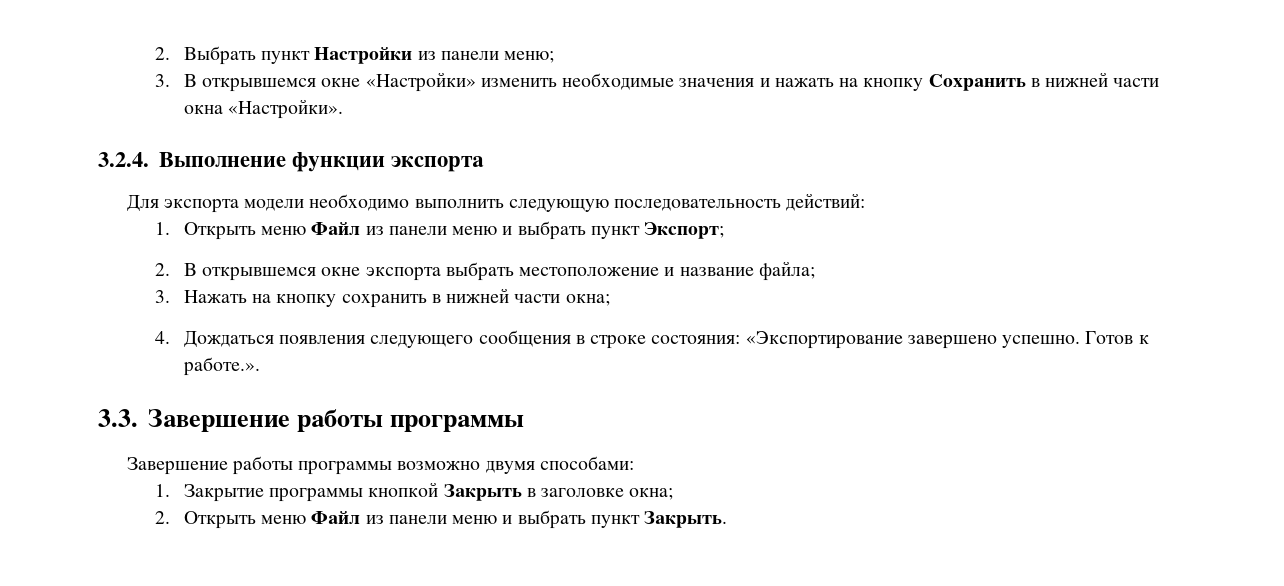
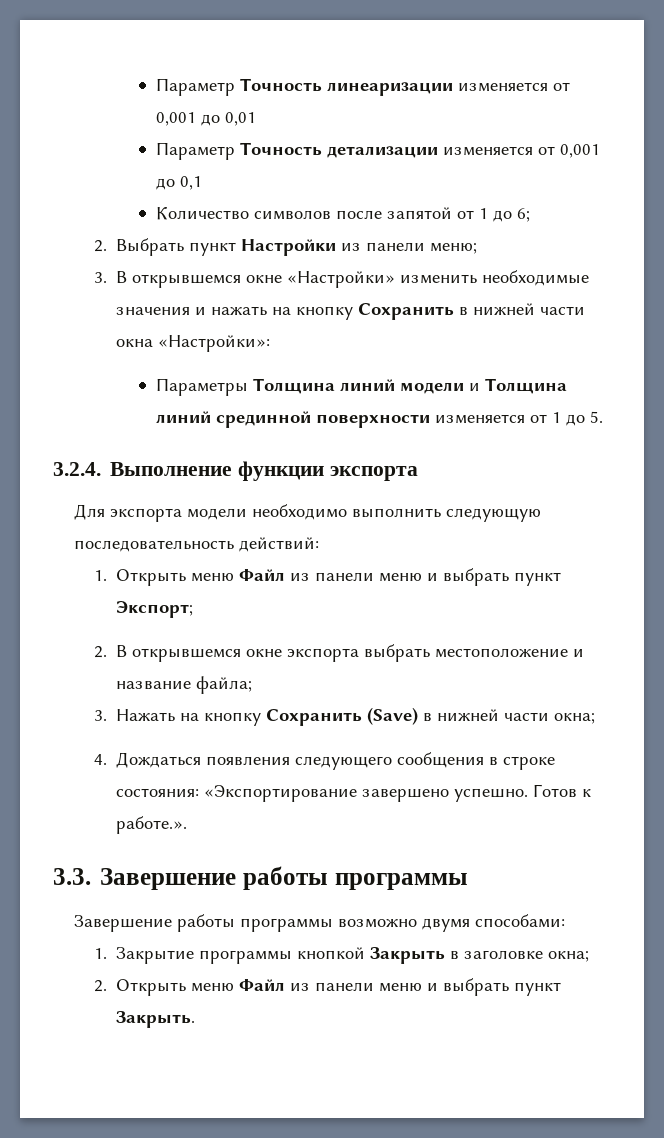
+ Параметр Точность линеаризации изменяется от 0,001 до 0,01
+ Параметр Точность детализации изменяется от 0,001 до 0,1
+ Количество символов после запятой от 1 до 6;
- 3. В открывшемся окне «Настройки» изменить необходимые значения и нажать на кнопку Сохранить в нижней части окна «Настройки».
+ 3. В открывшемся окне «Настройки» изменить необходимые значения и нажать на кнопку Сохранить в нижней части окна «Настройки»:
+ Параметры Толщина линий модели и Толщина линий срединной поверхности изменяется от 1 до 5.
- 3. Нажать на кнопку сохранить в нижней части окна;
+ 3. Нажать на кнопку Сохранить (Save) в нижней части окна;

